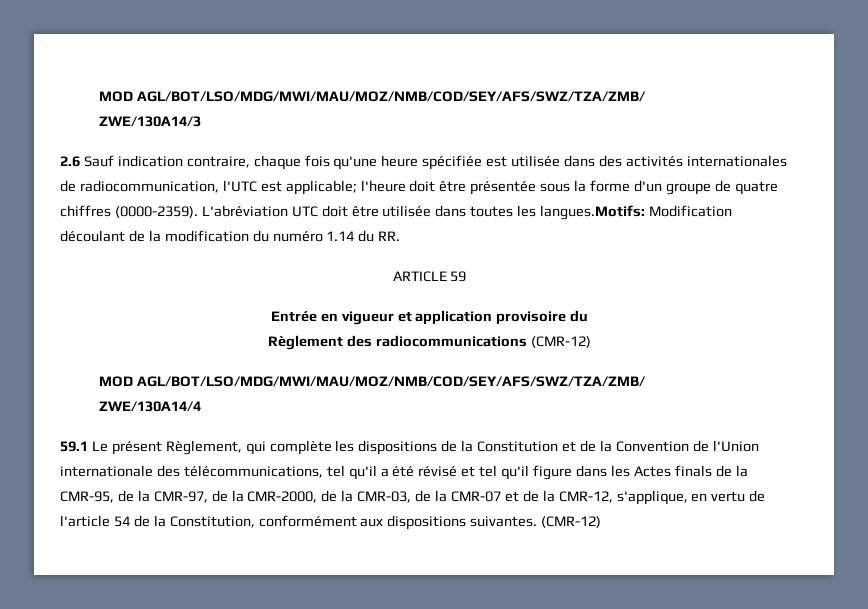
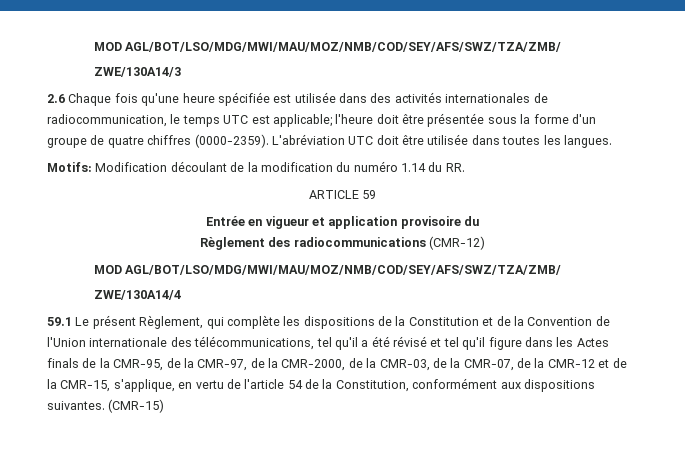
- 2.6 Sauf indication contraire, chaque fois qu'une heure spécifiée est utilisée dans des activités internationales de radiocommunication, l'UTC est applicable; l'heure doit être présentée sous la forme d'un groupe de quatre chiffres (0000-2359).
+ 2.6 Chaque fois qu'une heure spécifiée est utilisée dans des activités internationales de radiocommunication, le temps UTC est applicable; l'heure doit être présentée sous la forme d'un groupe de quatre chiffres (0000-2359).
- L'abréviation UTC doit être utilisée dans toutes les langues.Motifs: Modification découlant de la modification du numéro 1.14 du RR.
+ L'abréviation UTC doit être utilisée dans toutes les langues.
+ Motifs: Modification découlant de la modification du numéro 1.14 du RR.
- 59.1 Le présent Règlement, qui complète les dispositions de la Constitution et de la Convention de l'Union internationale des télécommunications, tel qu'il a été révisé et tel qu'il figure dans les Actes finals de la CMR-95, de la CMR-97, de la CMR-2000, de la CMR-03, de la CMR-07 et de la CMR-12, s'applique, en vertu de l'article 54 de la Constitution, conformément aux dispositions suivantes. (CMR-12)
+ 59.1 Le présent Règlement, qui complète les dispositions de la Constitution et de la Convention de l'Union internationale des télécommunications, tel qu'il a été révisé et tel qu'il figure dans les Actes finals de la CMR-95, de la CMR-97, de la CMR-2000, de la CMR-03, de la CMR-07, de la CMR-12 et de la CMR-15, s'applique, en vertu de l'article 54 de la Constitution, conformément aux dispositions suivantes. (CMR-15)

